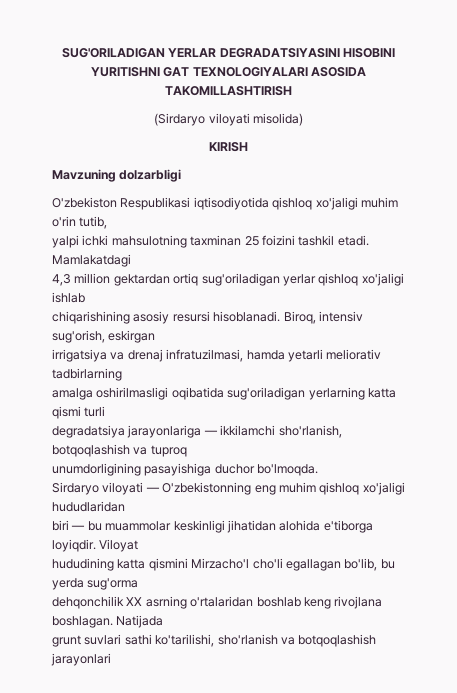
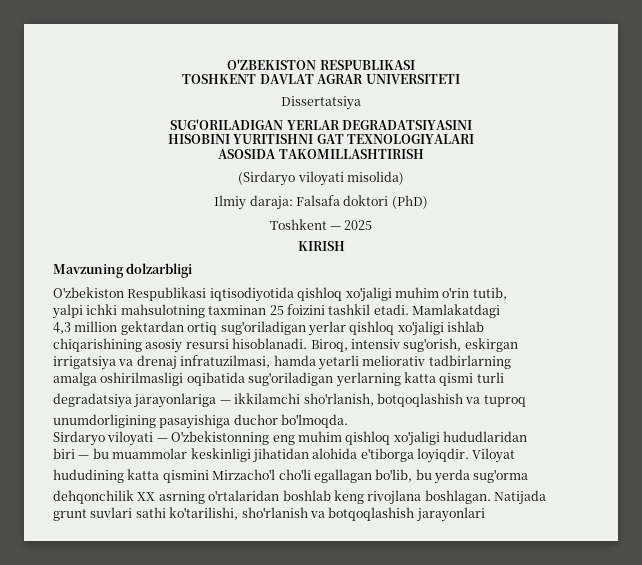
+ O'ZBEKISTON RESPUBLIKASI
+ TOSHKENT DAVLAT AGRAR UNIVERSITETI
+ Dissertatsiya
- SUG'ORILADIGAN YERLAR DEGRADATSIYASINI HISOBINI YURITISHNI GAT TEXNOLOGIYALARI ASOSIDA TAKOMILLASHTIRISH
+ SUG'ORILADIGAN YERLAR DEGRADATSIYASINI
+ HISOBINI YURITISHNI GAT TEXNOLOGIYALARI
+ ASOSIDA TAKOMILLASHTIRISH
+ Ilmiy daraja: Falsafa doktori (PhD)
+ Toshkent — 2025

